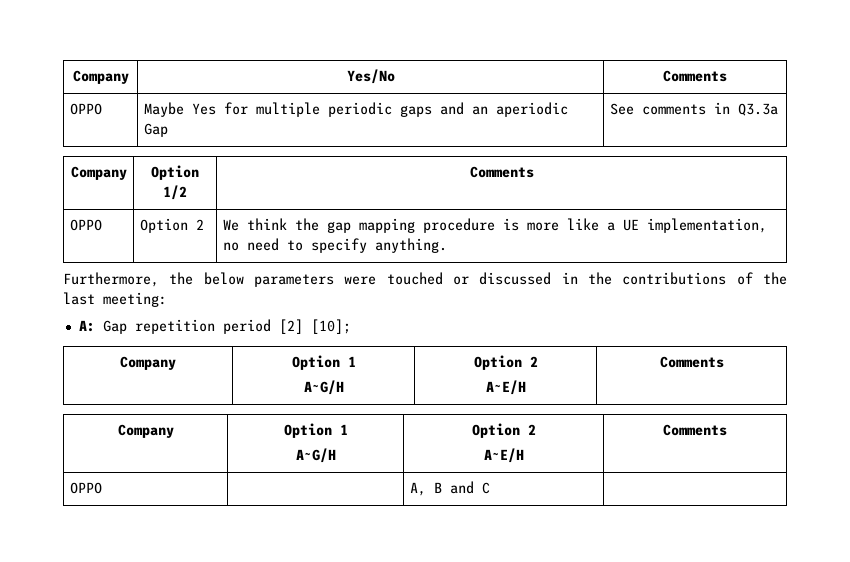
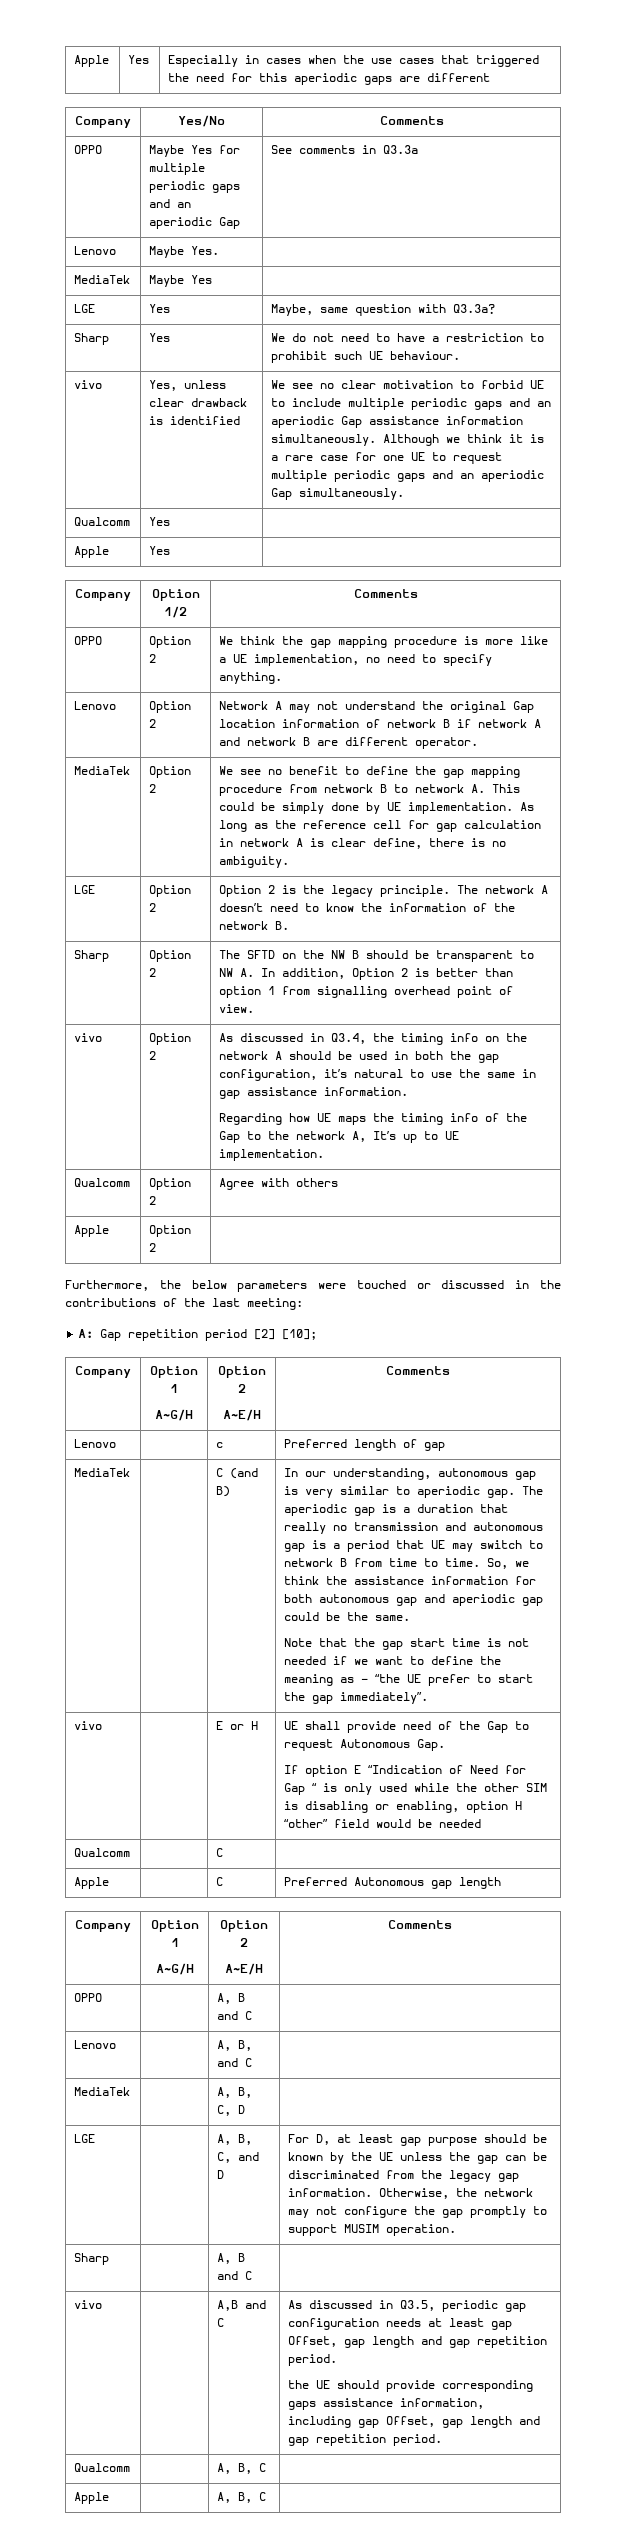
+ Apple | Yes | Especially in cases when the use cases that triggered the need for this aperiodic gaps are different
+ Lenovo | Maybe Yes. |
+ MediaTek | Maybe Yes |
+ LGE | Yes | Maybe, same question with Q3.3a?
+ Sharp | Yes | We do not need to have a restriction to prohibit such UE behaviour.
+ vivo | Yes, unless clear drawback is identified | We see no clear motivation to forbid UE to include multiple periodic gaps and an aperiodic Gap assistance information simultaneously. Although we think it is a rare case for one UE to request multiple periodic gaps and an aperiodic Gap simultaneously.
+ Qualcomm | Yes |
+ Apple | Yes |
+ Lenovo | Option 2 | Network A may not understand the original Gap location information of network B if network A and network B are different operator.
+ MediaTek | Option 2 | We see no benefit to define the gap mapping procedure from network B to network A. This could be simply done by UE implementation. As long as the reference cell for gap calculation in network A is clear define, there is no ambiguity.
+ LGE | Option 2 | Option 2 is the legacy principle. The network A doesn’t need to know the information of the network B.
+ Sharp | Option 2 | The SFTD on the NW B should be transparent to NW A. In addition, Option 2 is better than option 1 from signalling overhead point of view.
+ vivo | Option 2 | As discussed in Q3.4, the timing info on the network A should be used in both the gap configuration, it’s natural to use the same in gap assistance information.
+ Regarding how UE maps the timing info of the Gap to the network A, It’s up to UE implementation.
+ Qualcomm | Option 2 | Agree with others
+ Apple | Option 2 |
+ Lenovo | | c | Preferred length of gap
+ MediaTek | | C (and B) | In our understanding, autonomous gap is very similar to aperiodic gap. The aperiodic gap is a duration that really no transmission and autonomous gap is a period that UE may switch to network B from time to time. So, we think the assistance information for both autonomous gap and aperiodic gap could be the same.
+ Note that the gap start time is not needed if we want to define the meaning as – “the UE prefer to start the gap immediately”.
+ vivo | | E or H | UE shall provide need of the Gap to request Autonomous Gap.
+ If option E “Indication of Need for Gap “ is only used while the other SIM is disabling or enabling, option H “other” field would be needed
+ Qualcomm | | C |
+ Apple | | C | Preferred Autonomous gap length
+ Lenovo | | A, B, and C |
+ MediaTek | | A, B, C, D |
+ LGE | | A, B, C, and D | For D, at least gap purpose should be known by the UE unless the gap can be discriminated from the legacy gap information. Otherwise, the network may not configure the gap promptly to support MUSIM operation.
+ Sharp | | A, B and C |
+ vivo | | A,B and C | As discussed in Q3.5, periodic gap configuration needs at least gap Offset, gap length and gap repetition period.
+ the UE should provide corresponding gaps assistance information, including gap Offset, gap length and gap repetition period.
+ Qualcomm | | A, B, C |
+ Apple | | A, B, C |

